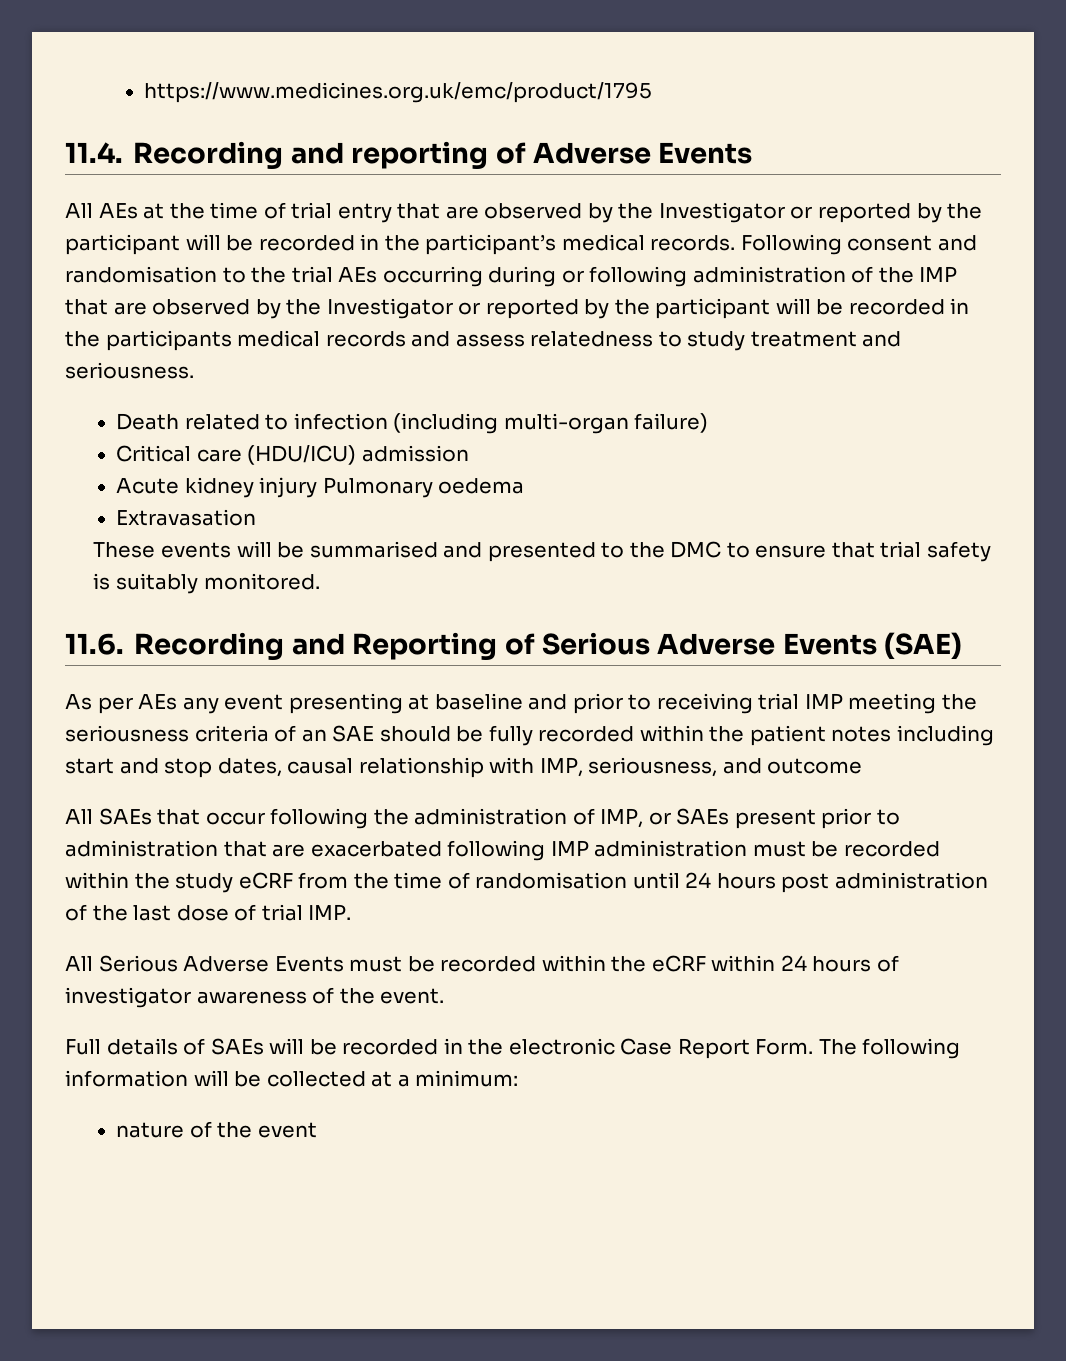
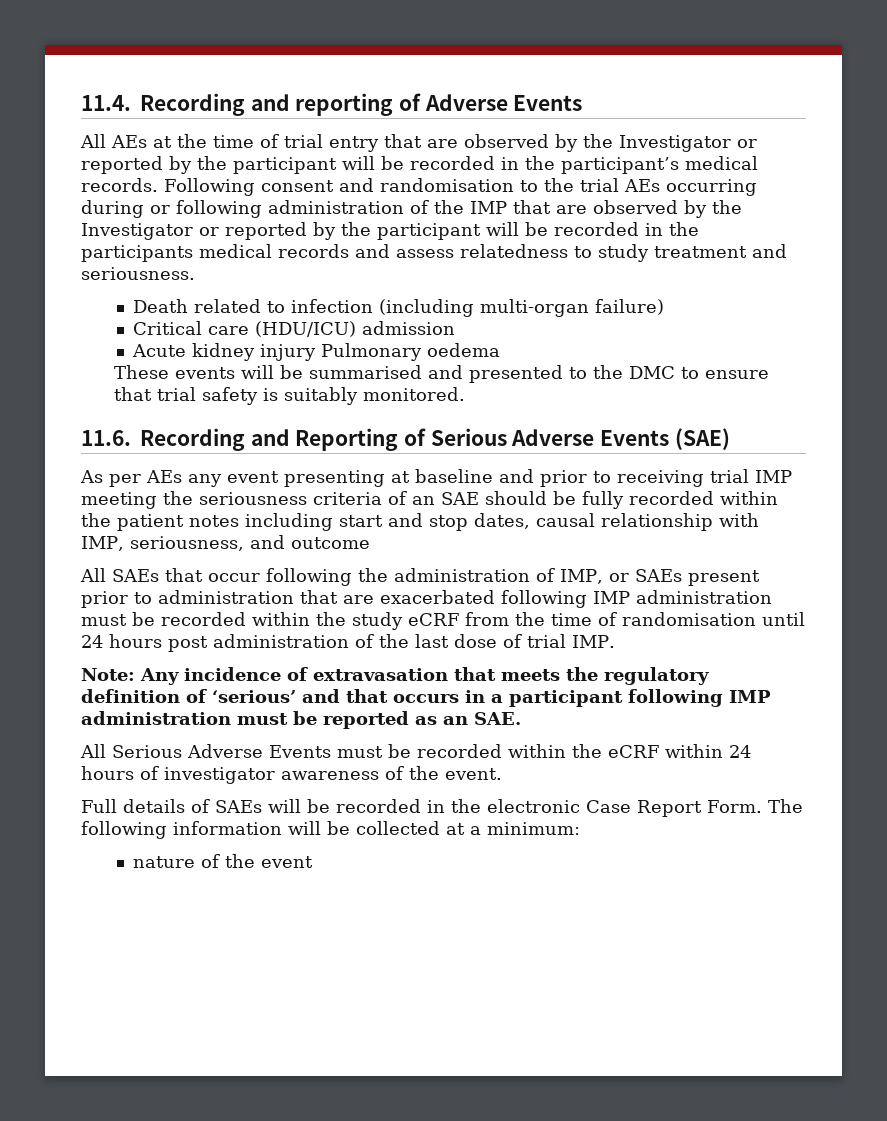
- https://www.medicines.org.uk/emc/product/1795
- Extravasation
+ Note: Any incidence of extravasation that meets the regulatory definition of ‘serious’ and that occurs in a participant following IMP administration must be reported as an SAE.

